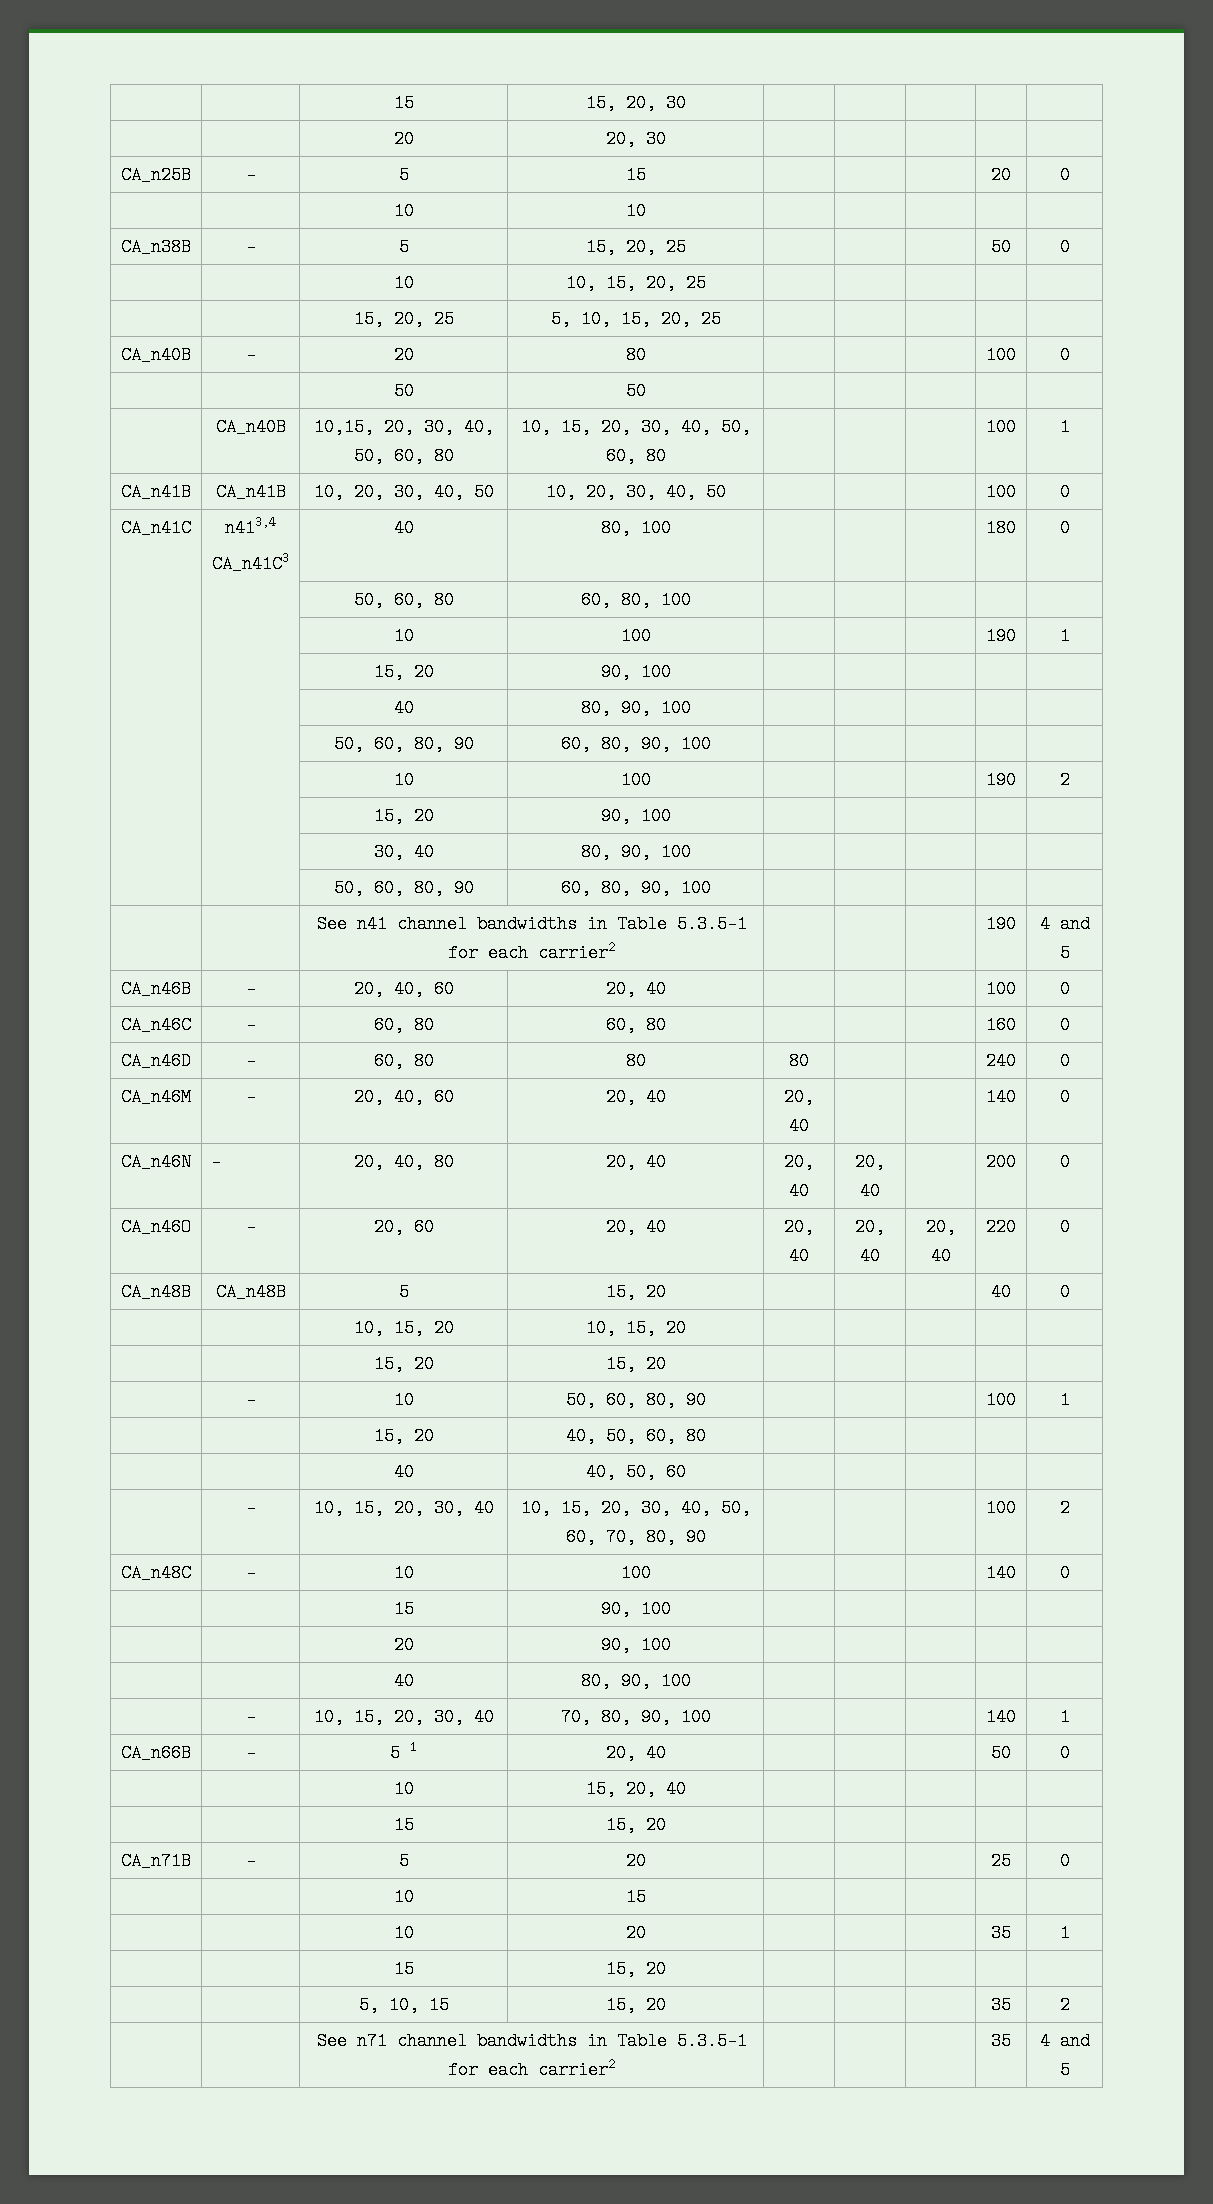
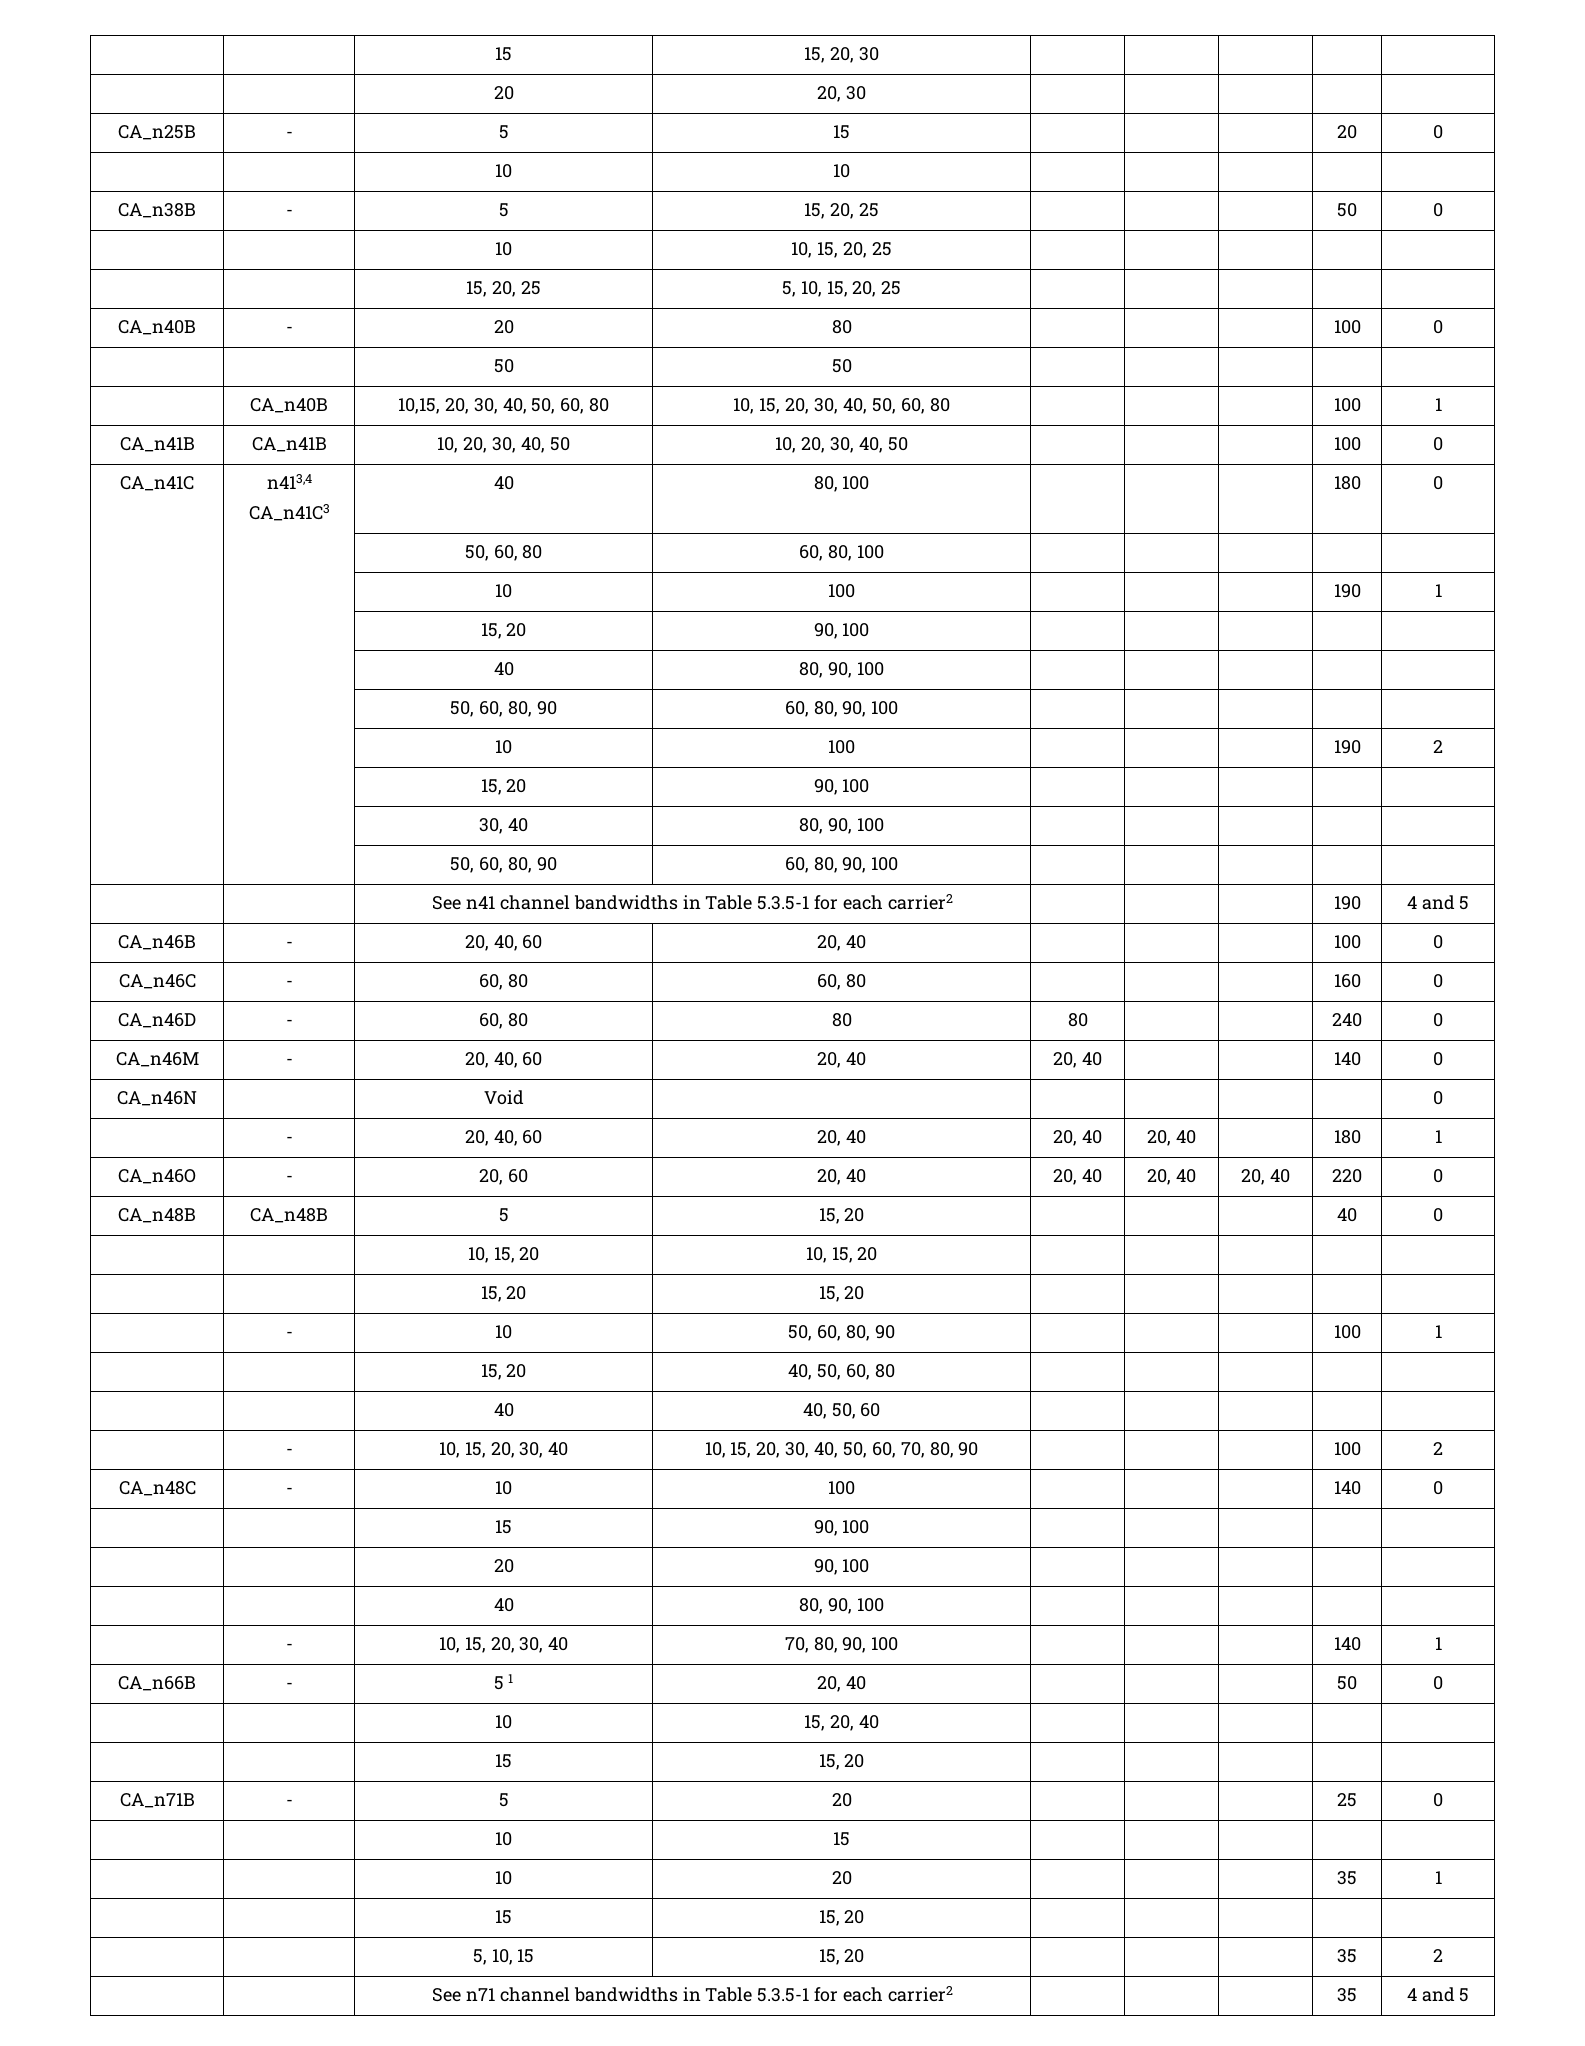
- CA_n46N | - | 20, 40, 80 | 20, 40 | 20, 40 | 20, 40 | | 200 | 0
+ CA_n46N | | Void | | | | | | 0
+ | - | 20, 40, 60 | 20, 40 | 20, 40 | 20, 40 | | 180 | 1

